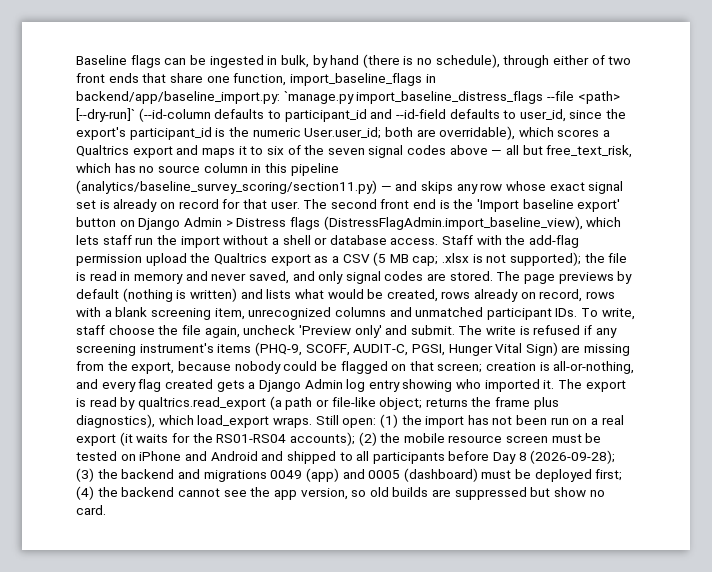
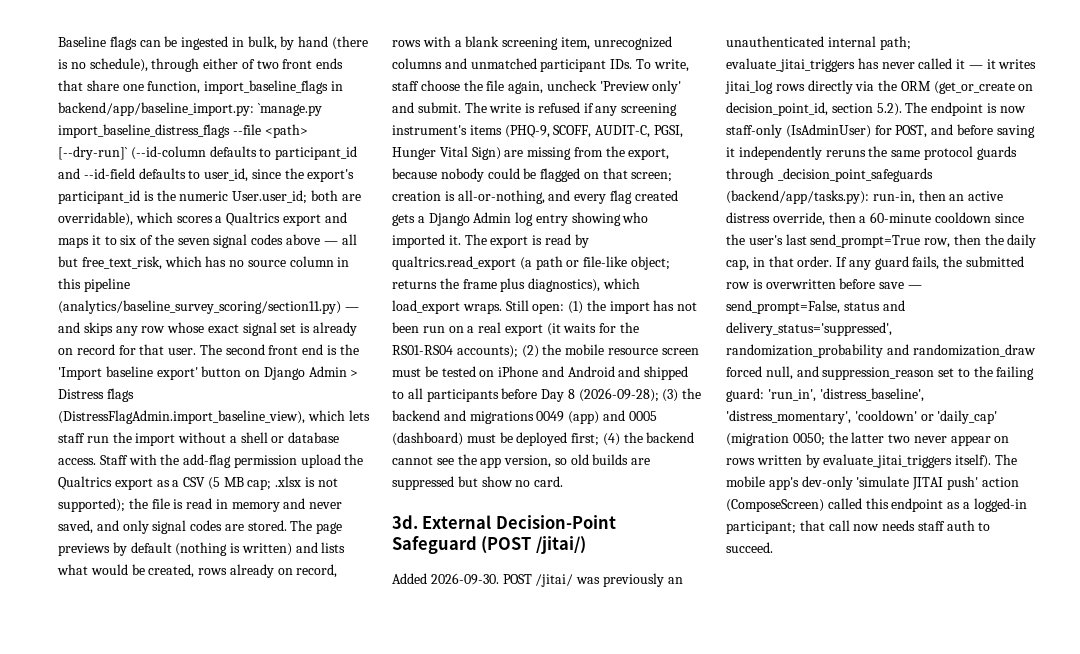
+ 3d. External Decision-Point Safeguard (POST /jitai/)
+ Added 2026-09-30. POST /jitai/ was previously an unauthenticated internal path; evaluate_jitai_triggers has never called it — it writes jitai_log rows directly via the ORM (get_or_create on decision_point_id, section 5.2). The endpoint is now staff-only (IsAdminUser) for POST, and before saving it independently reruns the same protocol guards through _decision_point_safeguards (backend/app/tasks.py): run-in, then an active distress override, then a 60-minute cooldown since the user's last send_prompt=True row, then the daily cap, in that order. If any guard fails, the submitted row is overwritten before save — send_prompt=False, status and delivery_status='suppressed', randomization_probability and randomization_draw forced null, and suppression_reason set to the failing guard: 'run_in', 'distress_baseline', 'distress_momentary', 'cooldown' or 'daily_cap' (migration 0050; the latter two never appear on rows written by evaluate_jitai_triggers itself). The mobile app's dev-only 'simulate JITAI push' action (ComposeScreen) called this endpoint as a logged-in participant; that call now needs staff auth to succeed.

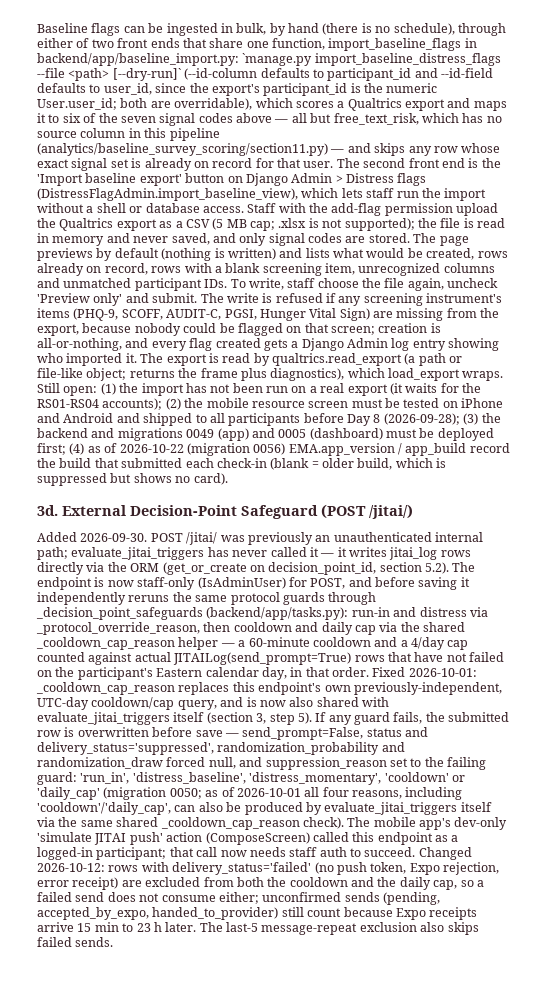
- Still open: (1) the import has not been run on a real export (it waits for the RS01-RS04 accounts); (2) the mobile resource screen must be tested on iPhone and Android and shipped to all participants before Day 8 (2026-09-28); (3) the backend and migrations 0049 (app) and 0005 (dashboard) must be deployed first; (4) the backend cannot see the app version, so old builds are suppressed but show no card.
+ Still open: (1) the import has not been run on a real export (it waits for the RS01-RS04 accounts); (2) the mobile resource screen must be tested on iPhone and Android and shipped to all participants before Day 8 (2026-09-28); (3) the backend and migrations 0049 (app) and 0005 (dashboard) must be deployed first; (4) as of 2026-10-22 (migration 0056) EMA.app_version / app_build record the build that submitted each check-in (blank = older build, which is suppressed but shows no card).
- POST /jitai/ was previously an unauthenticated internal path; evaluate_jitai_triggers has never called it — it writes jitai_log rows directly via the ORM (get_or_create on decision_point_id, section 5.2). The endpoint is now staff-only (IsAdminUser) for POST, and before saving it independently reruns the same protocol guards through _decision_point_safeguards (backend/app/tasks.py): run-in, then an active distress override, then a 60-minute cooldown since the user's last send_prompt=True row, then the daily cap, in that order.
+ POST /jitai/ was previously an unauthenticated internal path; evaluate_jitai_triggers has never called it — it writes jitai_log rows directly via the ORM (get_or_create on decision_point_id, section 5.2). The endpoint is now staff-only (IsAdminUser) for POST, and before saving it independently reruns the same protocol guards through _decision_point_safeguards (backend/app/tasks.py): run-in and distress via _protocol_override_reason, then cooldown and daily cap via the shared _cooldown_cap_reason helper — a 60-minute cooldown and a 4/day cap counted against actual JITAILog(send_prompt=True) rows that have not failed on the participant's Eastern calendar day, in that order. Fixed 2026-10-01: _cooldown_cap_reason replaces this endpoint's own previously-independent, UTC-day cooldown/cap query, and is now also shared with evaluate_jitai_triggers itself (section 3, step 5).
- If any guard fails, the submitted row is overwritten before save — send_prompt=False, status and delivery_status='suppressed', randomization_probability and randomization_draw forced null, and suppression_reason set to the failing guard: 'run_in', 'distress_baseline', 'distress_momentary', 'cooldown' or 'daily_cap' (migration 0050; the latter two never appear on rows written by evaluate_jitai_triggers itself).
+ If any guard fails, the submitted row is overwritten before save — send_prompt=False, status and delivery_status='suppressed', randomization_probability and randomization_draw forced null, and suppression_reason set to the failing guard: 'run_in', 'distress_baseline', 'distress_momentary', 'cooldown' or 'daily_cap' (migration 0050; as of 2026-10-01 all four reasons, including 'cooldown'/'daily_cap', can also be produced by evaluate_jitai_triggers itself via the same shared _cooldown_cap_reason check).
+ Changed 2026-10-12: rows with delivery_status='failed' (no push token, Expo rejection, error receipt) are excluded from both the cooldown and the daily cap, so a failed send does not consume either; unconfirmed sends (pending, accepted_by_expo, handed_to_provider) still count because Expo receipts arrive 15 min to 23 h later. The last-5 message-repeat exclusion also skips failed sends.

